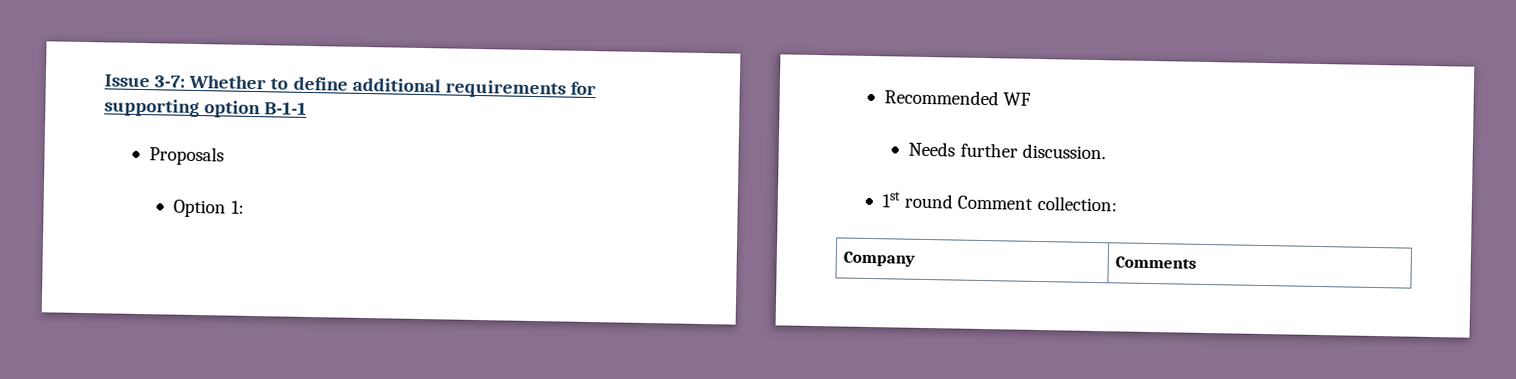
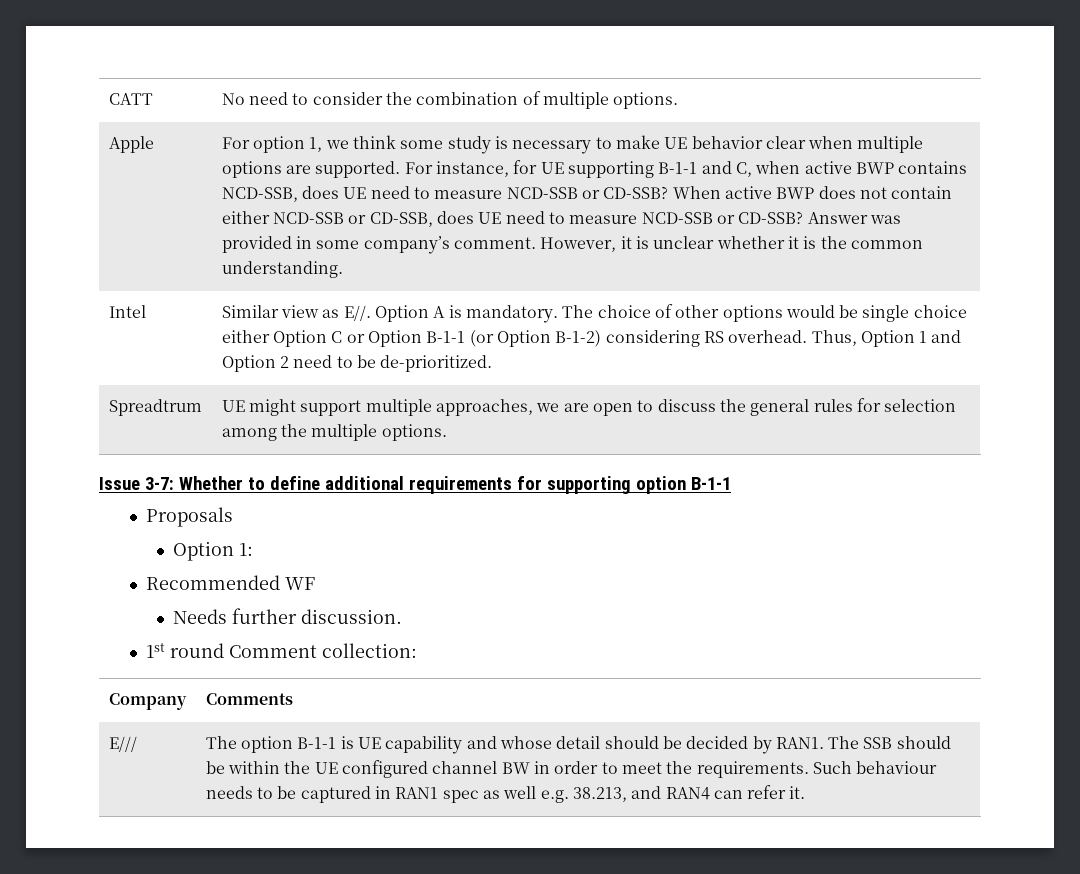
+ CATT | No need to consider the combination of multiple options.
+ Apple | For option 1, we think some study is necessary to make UE behavior clear when multiple options are supported. For instance, for UE supporting B-1-1 and C, when active BWP contains NCD-SSB, does UE need to measure NCD-SSB or CD-SSB? When active BWP does not contain either NCD-SSB or CD-SSB, does UE need to measure NCD-SSB or CD-SSB? Answer was provided in some company’s comment. However, it is unclear whether it is the common understanding.
+ Intel | Similar view as E//. Option A is mandatory. The choice of other options would be single choice either Option C or Option B-1-1 (or Option B-1-2) considering RS overhead. Thus, Option 1 and Option 2 need to be de-prioritized.
+ Spreadtrum | UE might support multiple approaches, we are open to discuss the general rules for selection among the multiple options.
+ E/// | The option B-1-1 is UE capability and whose detail should be decided by RAN1. The SSB should be within the UE configured channel BW in order to meet the requirements. Such behaviour needs to be captured in RAN1 spec as well e.g. 38.213, and RAN4 can refer it.

